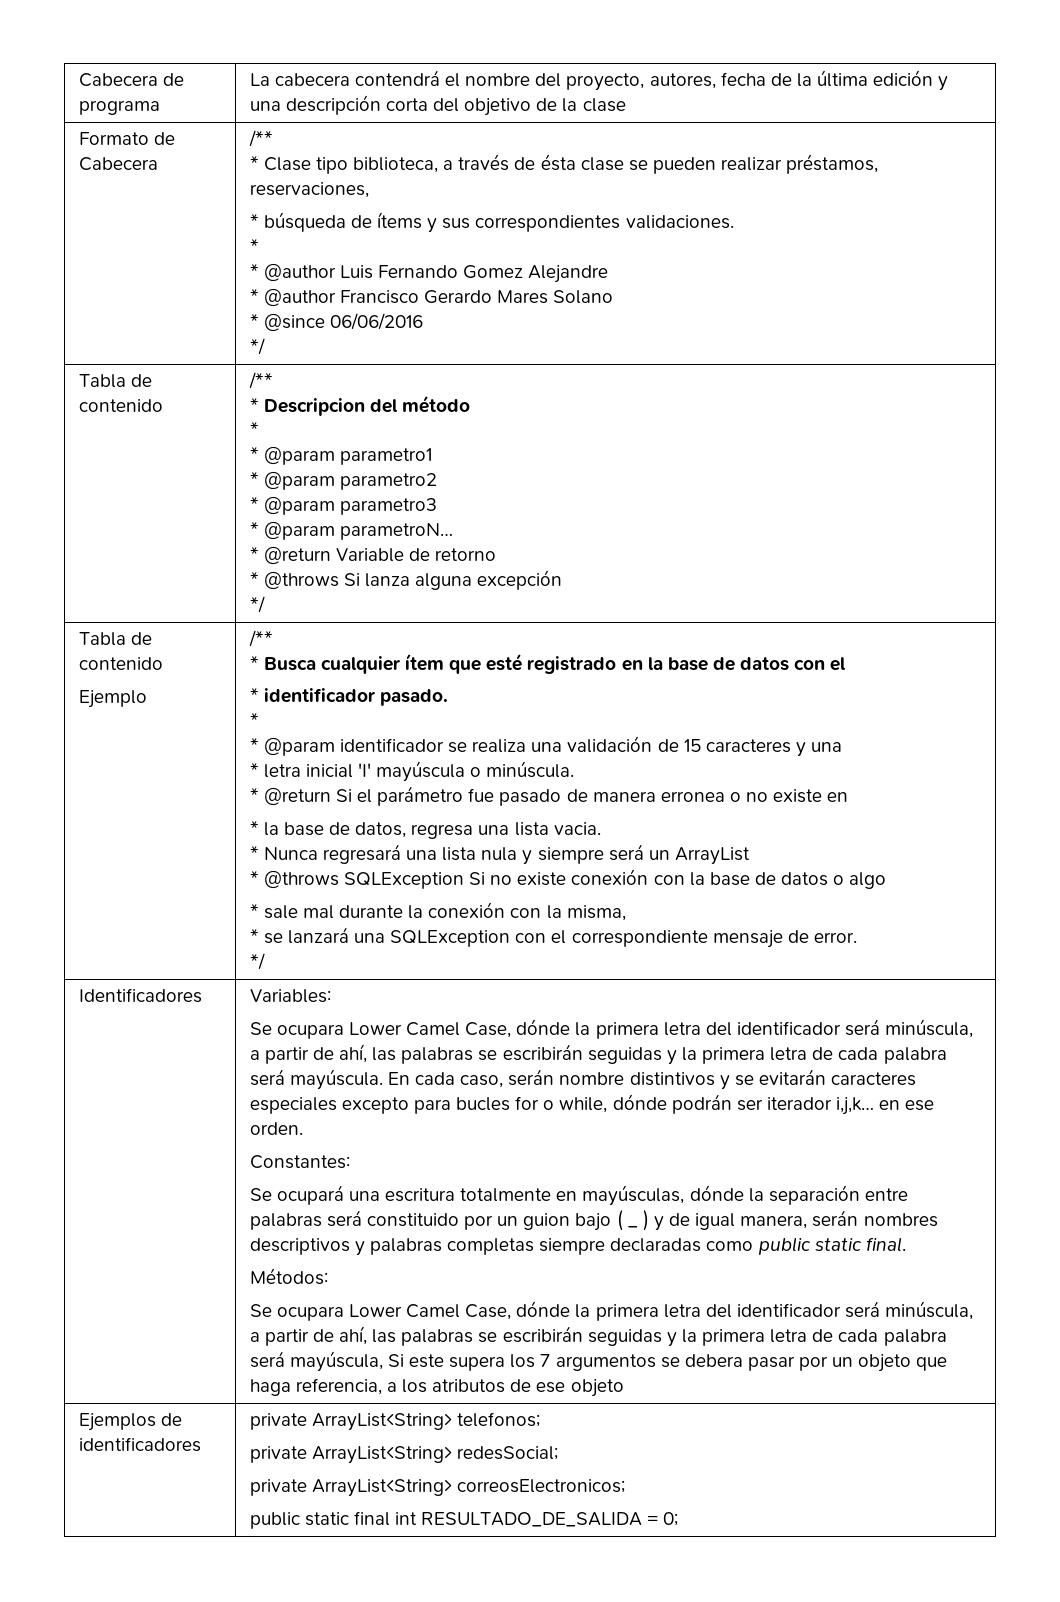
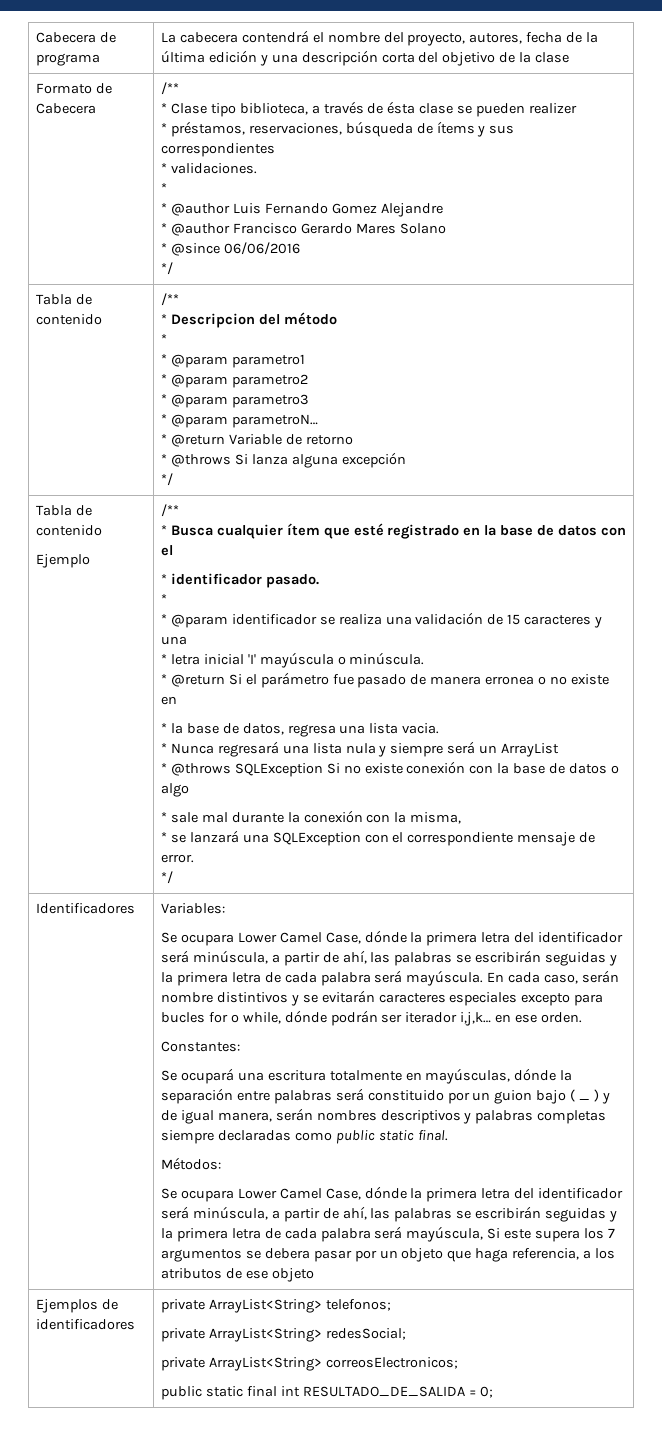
- * Clase tipo biblioteca, a través de ésta clase se pueden realizar préstamos, reservaciones,
- * búsqueda de ítems y sus correspondientes validaciones.
+ * Clase tipo biblioteca, a través de ésta clase se pueden realizer
+ * préstamos, reservaciones, búsqueda de ítems y sus correspondientes
+ * validaciones.

